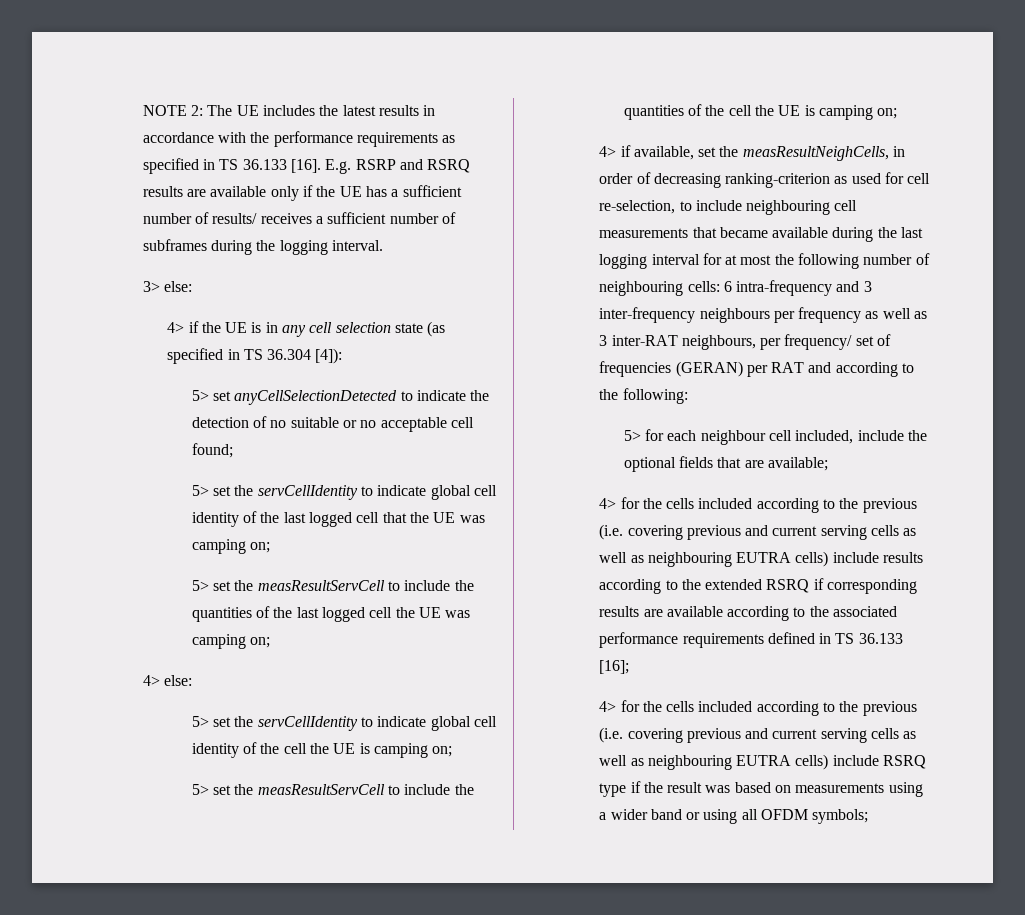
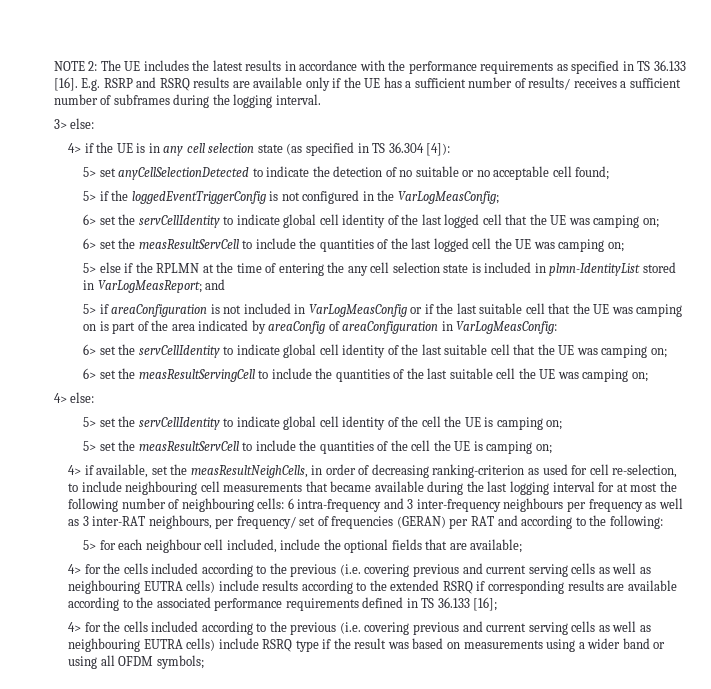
- 5> set the servCellIdentity to indicate global cell identity of the last logged cell that the UE was camping on;
+ 5> if the loggedEventTriggerConfig is not configured in the VarLogMeasConfig;
+ 6> set the servCellIdentity to indicate global cell identity of the last logged cell that the UE was camping on;
- 5> set the measResultServCell to include the quantities of the last logged cell the UE was camping on;
+ 6> set the measResultServCell to include the quantities of the last logged cell the UE was camping on;
+ 5> else if the RPLMN at the time of entering the any cell selection state is included in plmn-IdentityList stored in VarLogMeasReport; and
+ 5> if areaConfiguration is not included in VarLogMeasConfig or if the last suitable cell that the UE was camping on is part of the area indicated by areaConfig of areaConfiguration in VarLogMeasConfig:
+ 6> set the servCellIdentity to indicate global cell identity of the last suitable cell that the UE was camping on;
+ 6> set the measResultServingCell to include the quantities of the last suitable cell the UE was camping on;

